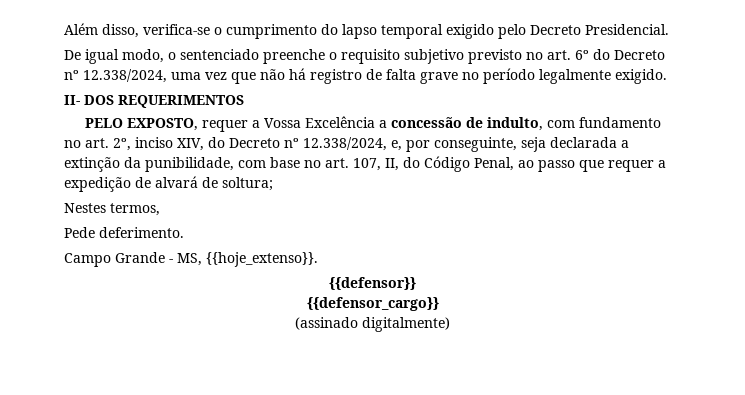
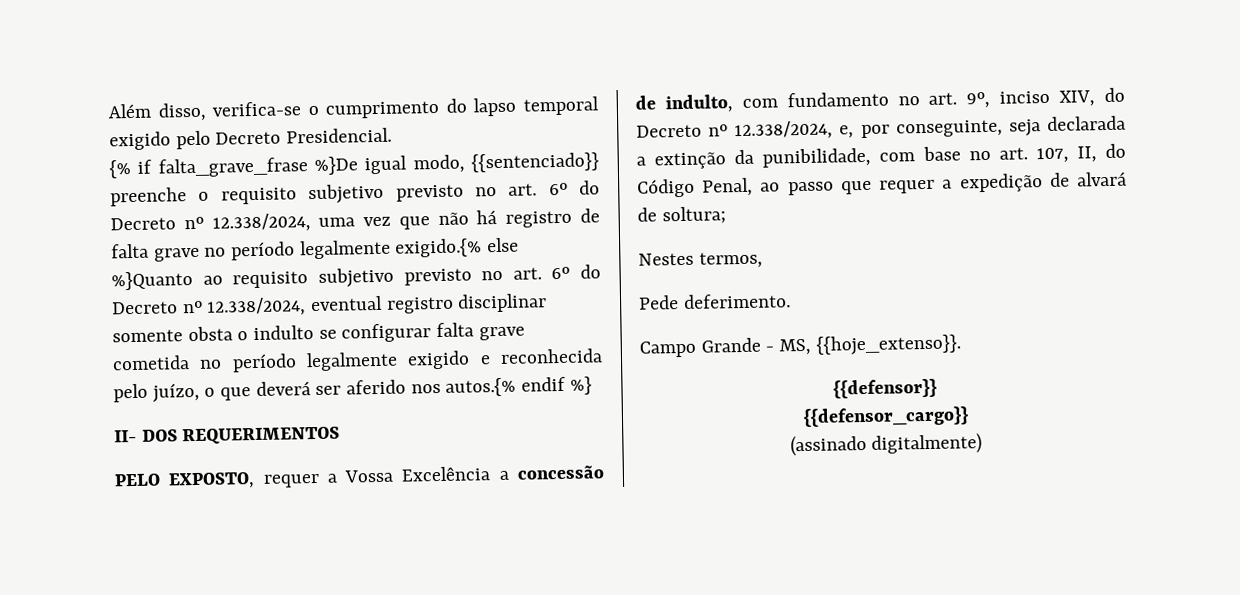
- De igual modo, o sentenciado preenche o requisito subjetivo previsto no art. 6º do Decreto nº 12.338/2024, uma vez que não há registro de falta grave no período legalmente exigido.
+ {% if falta_grave_frase %}De igual modo, {{sentenciado}} preenche o requisito subjetivo previsto no art. 6º do Decreto nº 12.338/2024, uma vez que não há registro de falta grave no período legalmente exigido.{% else %}Quanto ao requisito subjetivo previsto no art. 6º do Decreto nº 12.338/2024, eventual registro disciplinar somente obsta o indulto se configurar falta grave cometida no período legalmente exigido e reconhecida pelo juízo, o que deverá ser aferido nos autos.{% endif %}
- PELO EXPOSTO, requer a Vossa Excelência a concessão de indulto, com fundamento no art. 2º, inciso XIV, do Decreto nº 12.338/2024, e, por conseguinte, seja declarada a extinção da punibilidade, com base no art. 107, II, do Código Penal, ao passo que requer a expedição de alvará de soltura;
+ PELO EXPOSTO, requer a Vossa Excelência a concessão de indulto, com fundamento no art. 9º, inciso XIV, do Decreto nº 12.338/2024, e, por conseguinte, seja declarada a extinção da punibilidade, com base no art. 107, II, do Código Penal, ao passo que requer a expedição de alvará de soltura;

